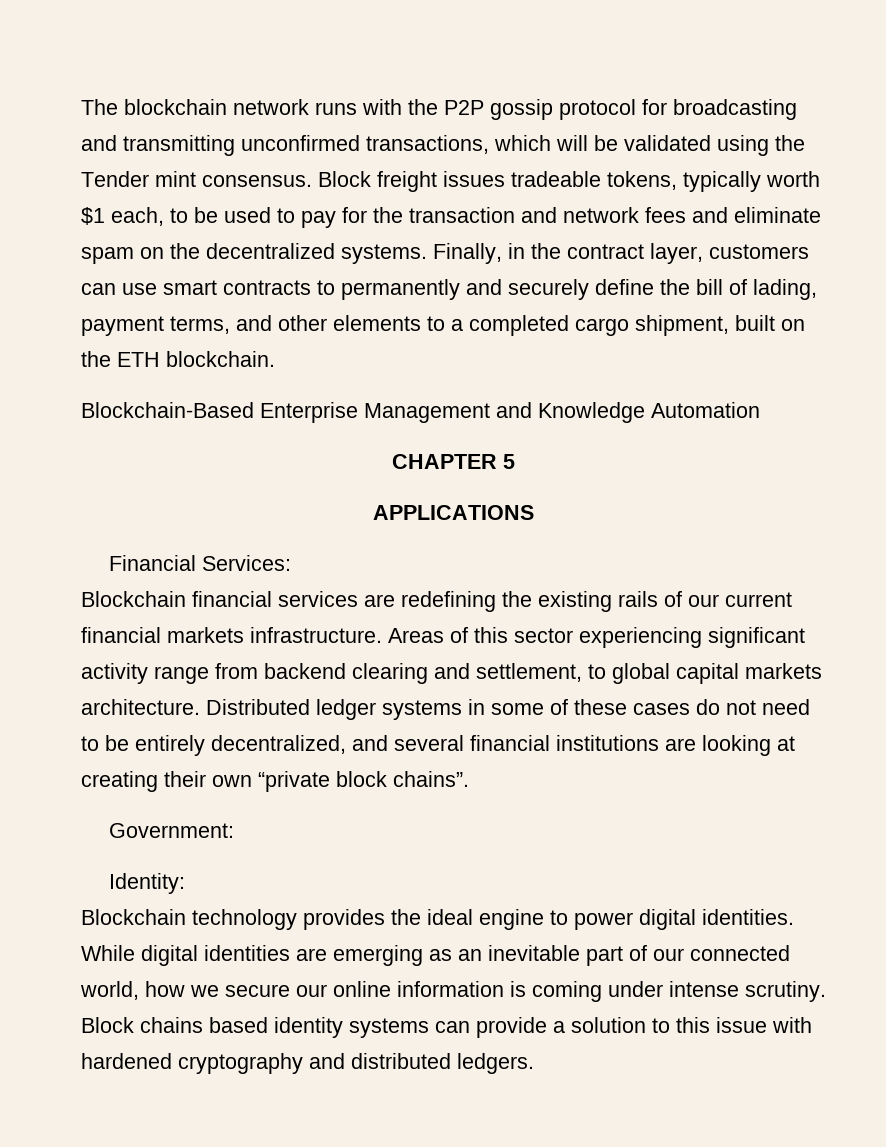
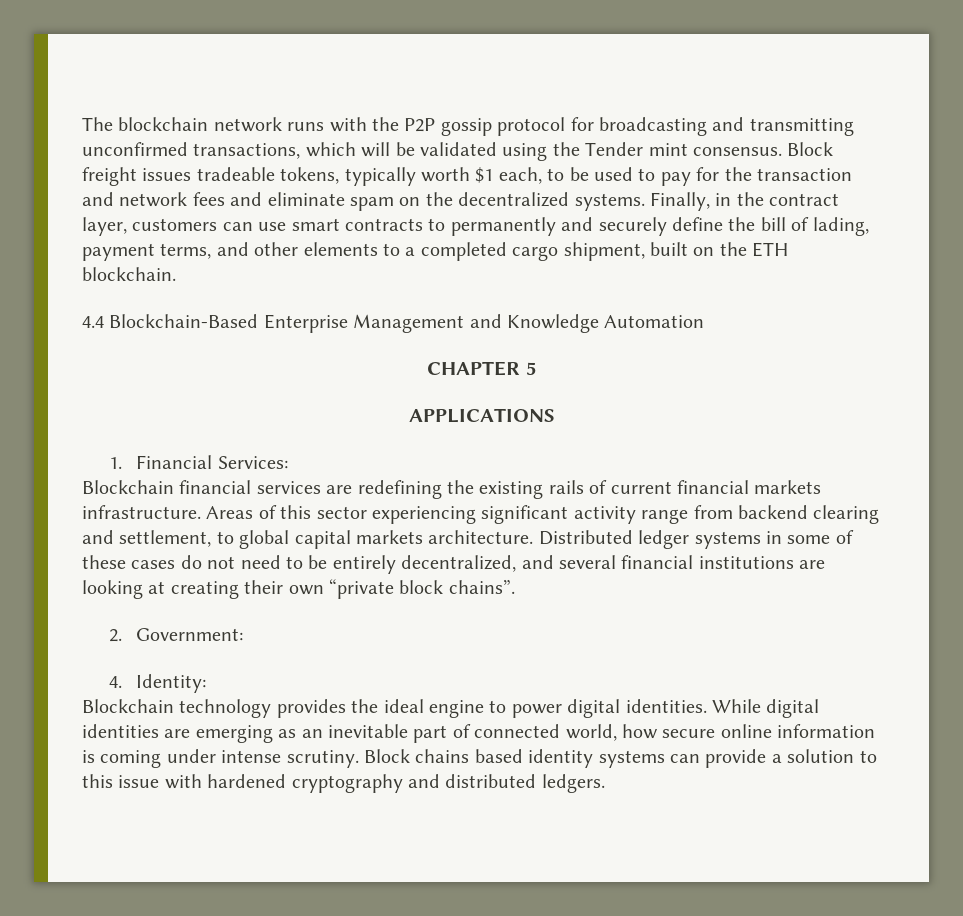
- Blockchain-Based Enterprise Management and Knowledge Automation
+ 4.4 Blockchain-Based Enterprise Management and Knowledge Automation
- Financial Services:
+ 1. Financial Services:
- Blockchain financial services are redefining the existing rails of our current financial markets infrastructure.
+ Blockchain financial services are redefining the existing rails of current financial markets infrastructure.
- Government:
+ 2. Government:
- Identity:
+ 4. Identity:
- While digital identities are emerging as an inevitable part of our connected world, how we secure our online information is coming under intense scrutiny.
+ While digital identities are emerging as an inevitable part of connected world, how secure online information is coming under intense scrutiny.

